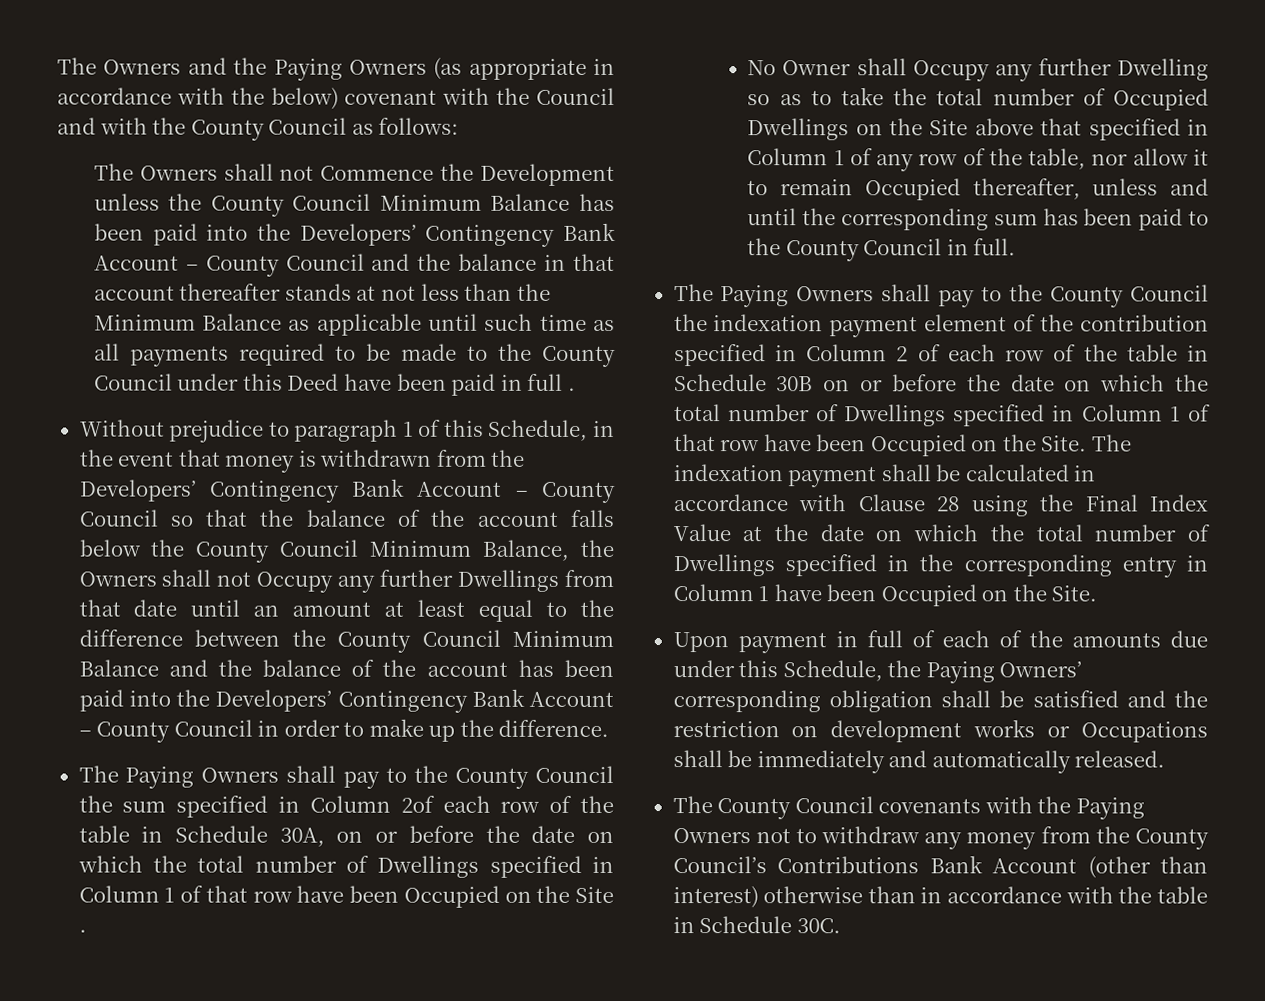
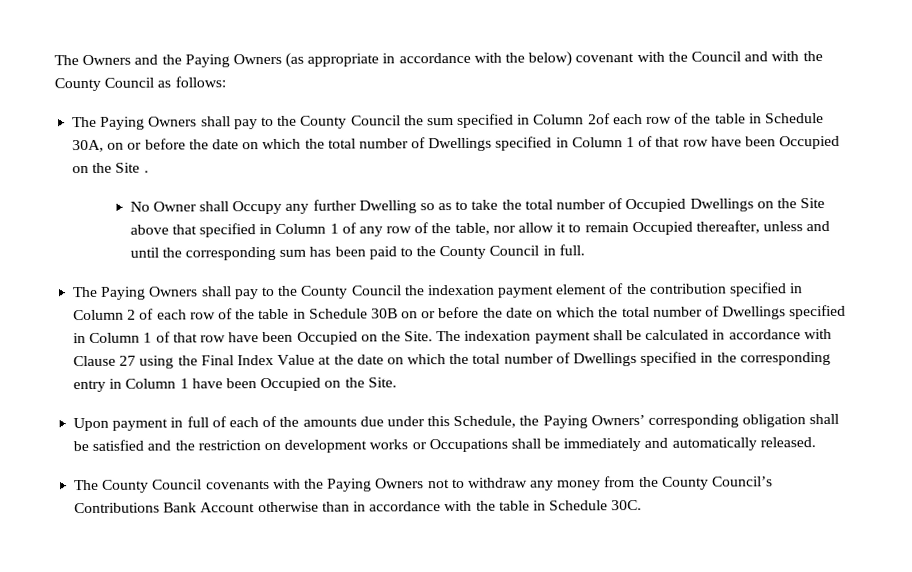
- The Owners shall not Commence the Development unless the County Council Minimum Balance has been paid into the Developers’ Contingency Bank Account – County Council and the balance in that account thereafter stands at not less than the Minimum Balance as applicable until such time as all payments required to be made to the County Council under this Deed have been paid in full .
- Without prejudice to paragraph 1 of this Schedule, in the event that money is withdrawn from the Developers’ Contingency Bank Account – County Council so that the balance of the account falls below the County Council Minimum Balance, the Owners shall not Occupy any further Dwellings from that date until an amount at least equal to the difference between the County Council Minimum Balance and the balance of the account has been paid into the Developers’ Contingency Bank Account – County Council in order to make up the difference.
- The indexation payment shall be calculated in accordance with Clause 28 using the Final Index Value at the date on which the total number of Dwellings specified in the corresponding entry in Column 1 have been Occupied on the Site.
+ The indexation payment shall be calculated in accordance with Clause 27 using the Final Index Value at the date on which the total number of Dwellings specified in the corresponding entry in Column 1 have been Occupied on the Site.
- The County Council covenants with the Paying Owners not to withdraw any money from the County Council’s Contributions Bank Account (other than interest) otherwise than in accordance with the table in Schedule 30C.
+ The County Council covenants with the Paying Owners not to withdraw any money from the County Council’s Contributions Bank Account otherwise than in accordance with the table in Schedule 30C.

